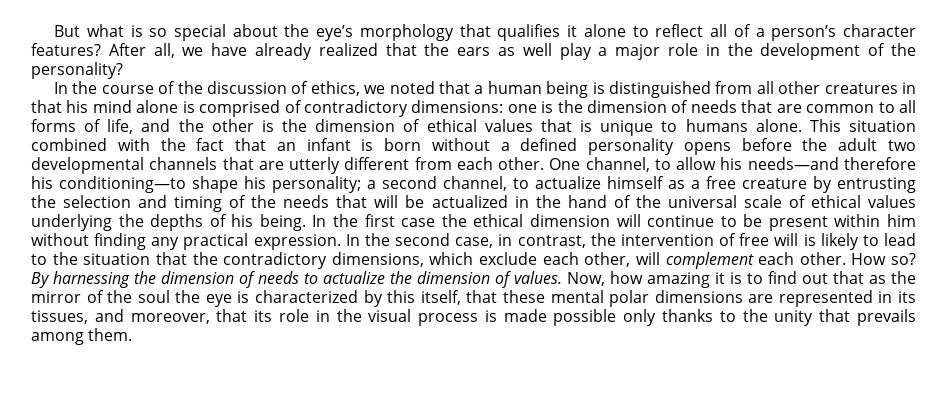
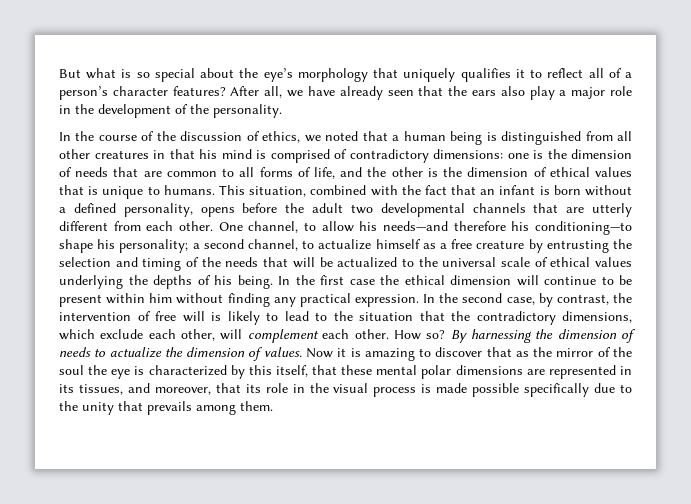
- But what is so special about the eye’s morphology that qualifies it alone to reflect all of a person’s character features?
+ But what is so special about the eye’s morphology that uniquely qualifies it to reflect all of a person’s character features?
- After all, we have already realized that the ears as well play a major role in the development of the personality?
+ After all, we have already seen that the ears also play a major role in the development of the personality.
- In the course of the discussion of ethics, we noted that a human being is distinguished from all other creatures in that his mind alone is comprised of contradictory dimensions:
+ In the course of the discussion of ethics, we noted that a human being is distinguished from all other creatures in that his mind is comprised of contradictory dimensions:
- one is the dimension of needs that are common to all forms of life, and the other is the dimension of ethical values that is unique to humans alone. This situation combined with the fact that an infant is born without a defined personality opens before the adult two developmental channels that are utterly different from each other.
+ one is the dimension of needs that are common to all forms of life, and the other is the dimension of ethical values that is unique to humans. This situation, combined with the fact that an infant is born without a defined personality, opens before the adult two developmental channels that are utterly different from each other.
- One channel, to allow his needs—and therefore his conditioning—to shape his personality; a second channel, to actualize himself as a free creature by entrusting the selection and timing of the needs that will be actualized in the hand of the universal scale of ethical values underlying the depths of his being.
+ One channel, to allow his needs—and therefore his conditioning—to shape his personality; a second channel, to actualize himself as a free creature by entrusting the selection and timing of the needs that will be actualized to the universal scale of ethical values underlying the depths of his being.
- In the second case, in contrast, the intervention of free will is likely to lead to the situation that the contradictory dimensions, which exclude each other, will complement each other.
+ In the second case, by contrast, the intervention of free will is likely to lead to the situation that the contradictory dimensions, which exclude each other, will complement each other.
- Now, how amazing it is to find out that as the mirror of the soul the eye is characterized by this itself, that these mental polar dimensions are represented in its tissues, and moreover, that its role in the visual process is made possible only thanks to the unity that prevails among them.
+ Now it is amazing to discover that as the mirror of the soul the eye is characterized by this itself, that these mental polar dimensions are represented in its tissues, and moreover, that its role in the visual process is made possible specifically due to the unity that prevails among them.

